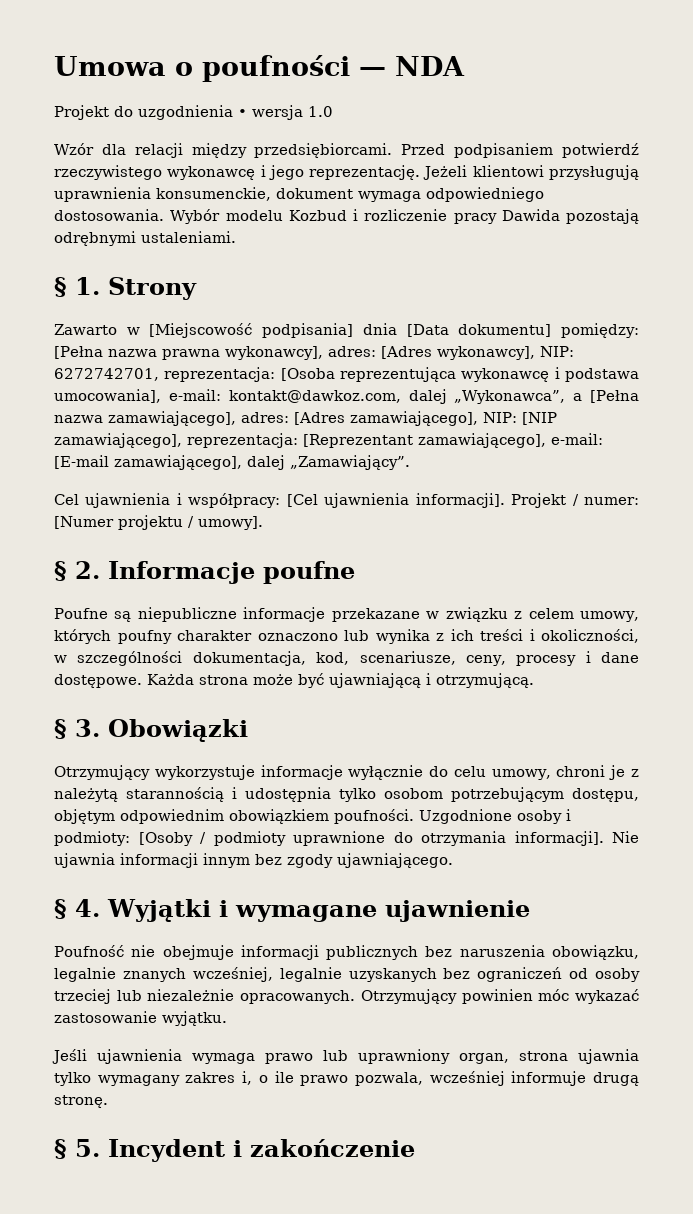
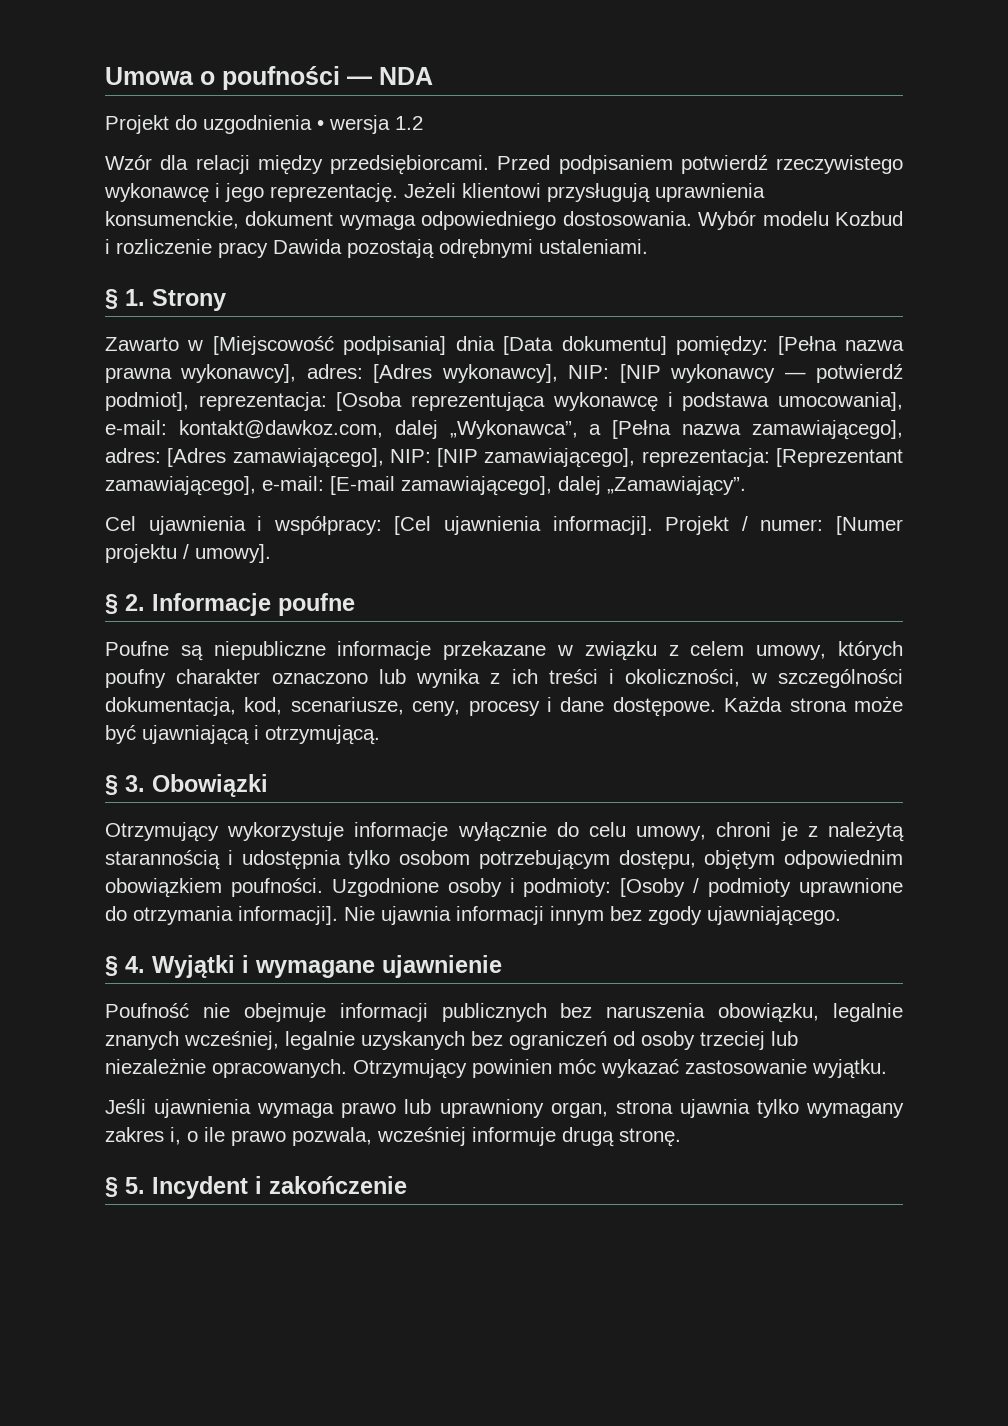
- Projekt do uzgodnienia • wersja 1.0
+ Projekt do uzgodnienia • wersja 1.2
- Zawarto w [Miejscowość podpisania] dnia [Data dokumentu] pomiędzy: [Pełna nazwa prawna wykonawcy], adres: [Adres wykonawcy], NIP: 6272742701, reprezentacja: [Osoba reprezentująca wykonawcę i podstawa umocowania], e-mail: kontakt@dawkoz.com, dalej „Wykonawca”, a [Pełna nazwa zamawiającego], adres: [Adres zamawiającego], NIP: [NIP zamawiającego], reprezentacja: [Reprezentant zamawiającego], e-mail: [E-mail zamawiającego], dalej „Zamawiający”.
+ Zawarto w [Miejscowość podpisania] dnia [Data dokumentu] pomiędzy: [Pełna nazwa prawna wykonawcy], adres: [Adres wykonawcy], NIP: [NIP wykonawcy — potwierdź podmiot], reprezentacja: [Osoba reprezentująca wykonawcę i podstawa umocowania], e-mail: kontakt@dawkoz.com, dalej „Wykonawca”, a [Pełna nazwa zamawiającego], adres: [Adres zamawiającego], NIP: [NIP zamawiającego], reprezentacja: [Reprezentant zamawiającego], e-mail: [E-mail zamawiającego], dalej „Zamawiający”.

